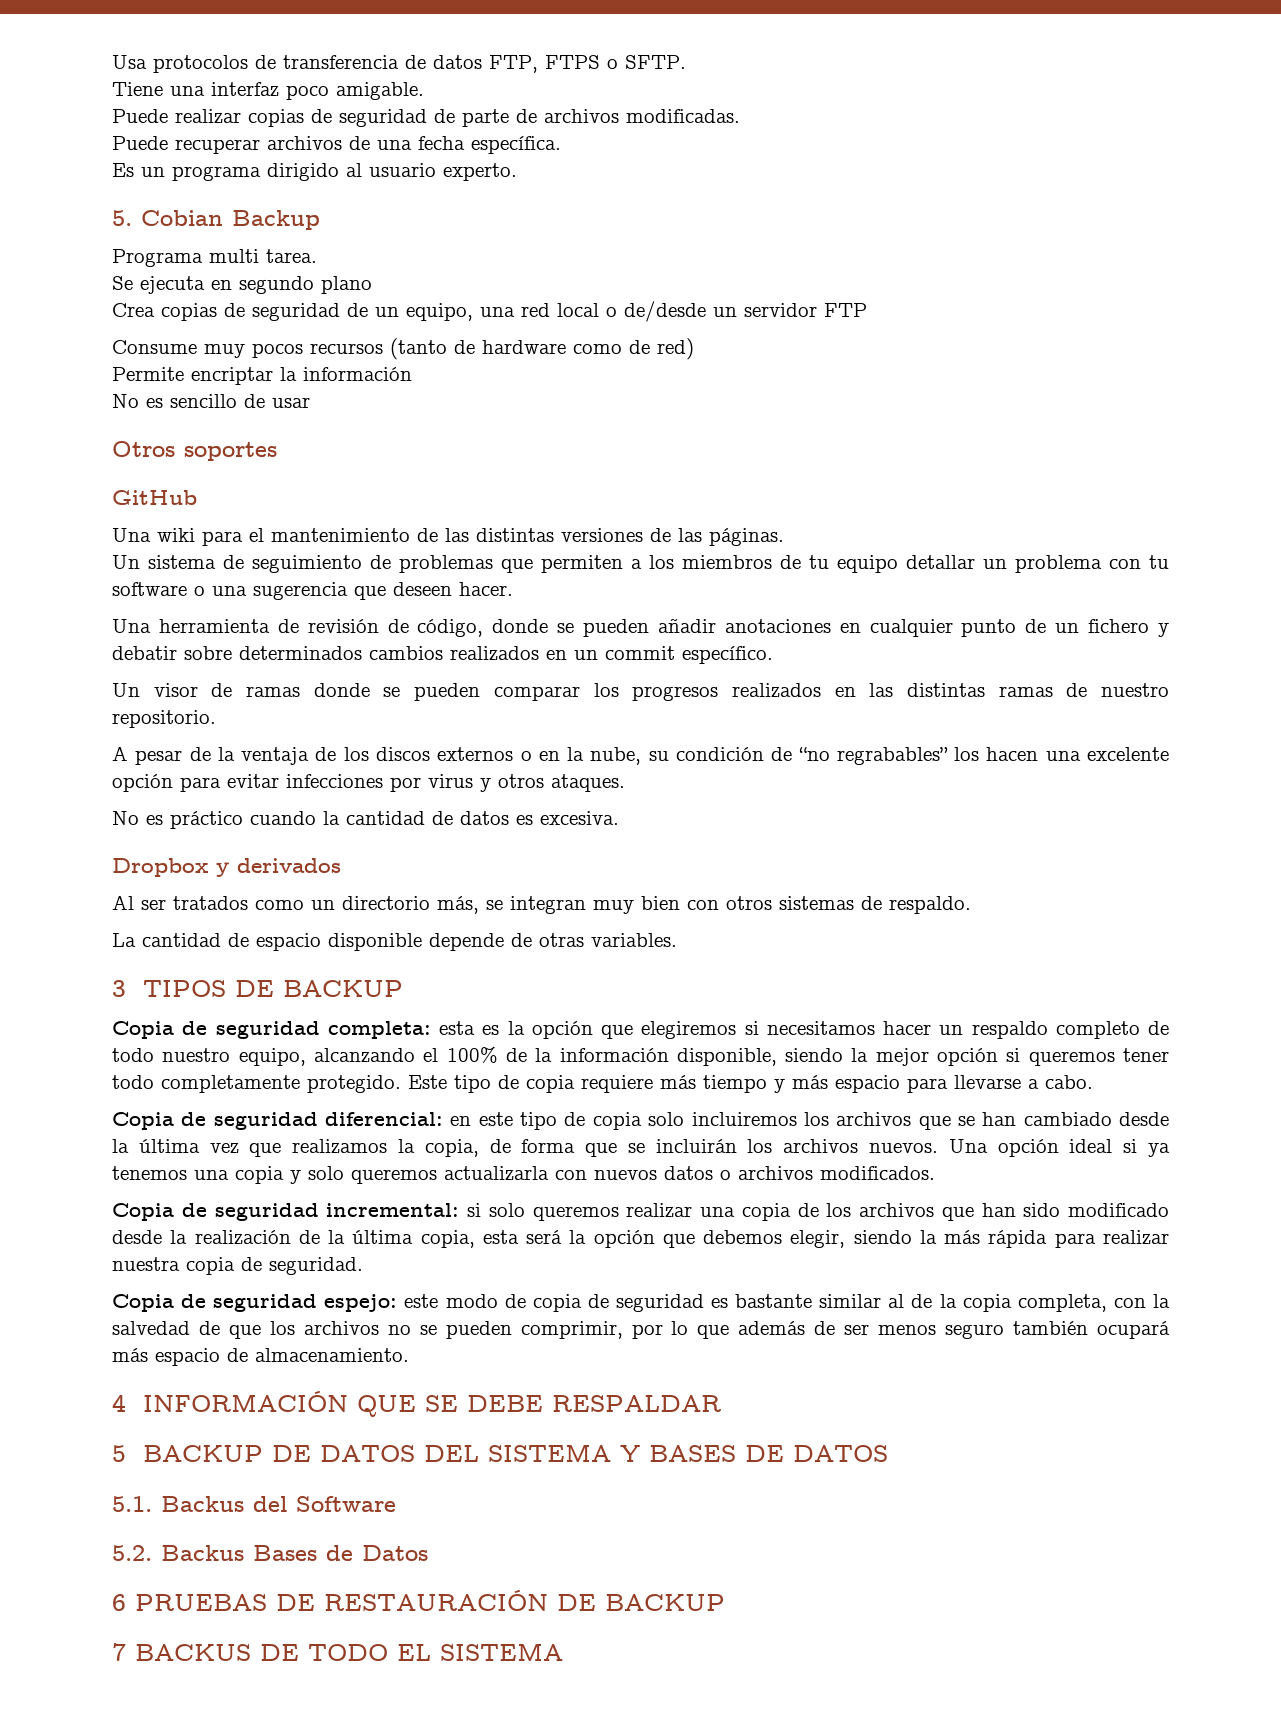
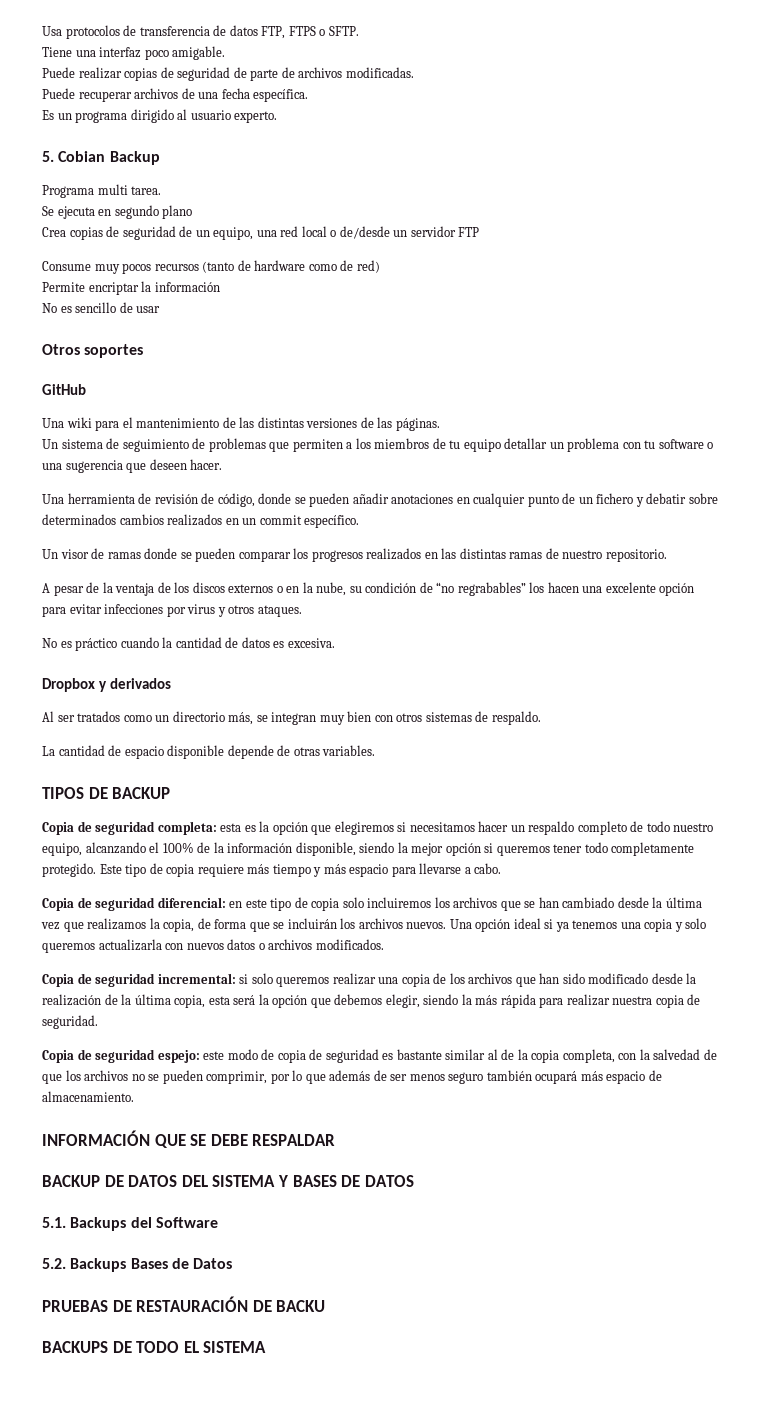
- 3 TIPOS DE BACKUP
+ TIPOS DE BACKUP
- 4 INFORMACIÓN QUE SE DEBE RESPALDAR
+ INFORMACIÓN QUE SE DEBE RESPALDAR
- 5 BACKUP DE DATOS DEL SISTEMA Y BASES DE DATOS
+ BACKUP DE DATOS DEL SISTEMA Y BASES DE DATOS
- 5.1. Backus del Software
+ 5.1. Backups del Software
- 5.2. Backus Bases de Datos
+ 5.2. Backups Bases de Datos
- 6 PRUEBAS DE RESTAURACIÓN DE BACKUP
- 7 BACKUS DE TODO EL SISTEMA
+ PRUEBAS DE RESTAURACIÓN DE BACKU
+ BACKUPS DE TODO EL SISTEMA

